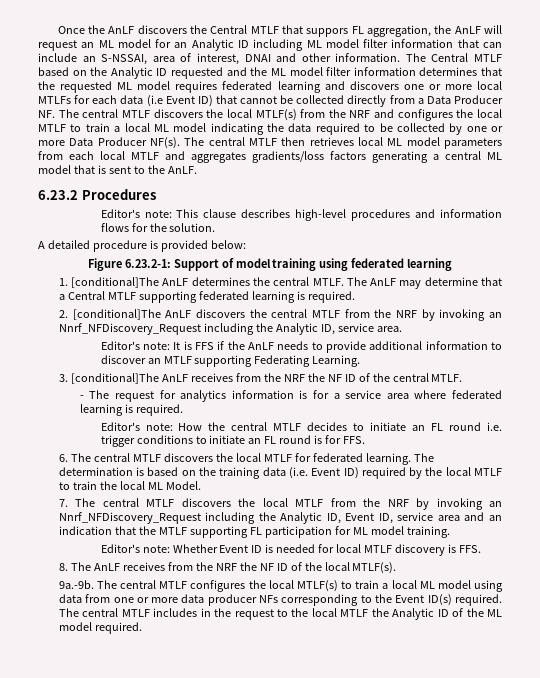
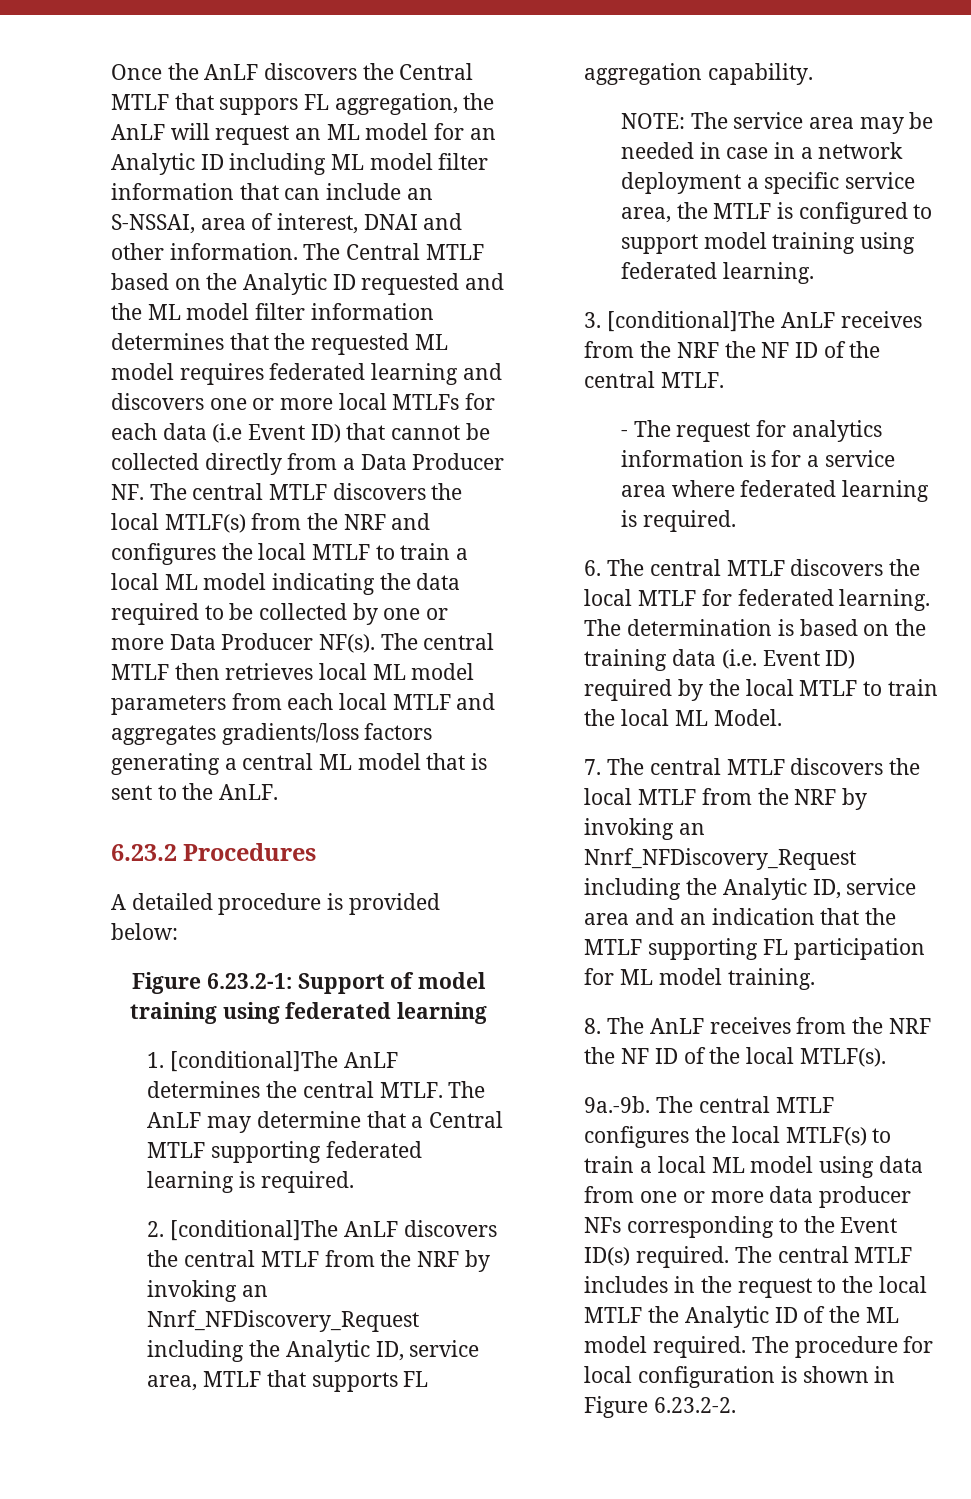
- Editor's note: This clause describes high-level procedures and information flows for the solution.
- 2. [conditional]The AnLF discovers the central MTLF from the NRF by invoking an Nnrf_NFDiscovery_Request including the Analytic ID, service area.
- Editor's note: It is FFS if the AnLF needs to provide additional information to discover an MTLF supporting Federating Learning.
+ 2. [conditional]The AnLF discovers the central MTLF from the NRF by invoking an Nnrf_NFDiscovery_Request including the Analytic ID, service area, MTLF that supports FL aggregation capability.
+ NOTE: The service area may be needed in case in a network deployment a specific service area, the MTLF is configured to support model training using federated learning.
- Editor's note: How the central MTLF decides to initiate an FL round i.e. trigger conditions to initiate an FL round is for FFS.
- 7. The central MTLF discovers the local MTLF from the NRF by invoking an Nnrf_NFDiscovery_Request including the Analytic ID, Event ID, service area and an indication that the MTLF supporting FL participation for ML model training.
+ 7. The central MTLF discovers the local MTLF from the NRF by invoking an Nnrf_NFDiscovery_Request including the Analytic ID, service area and an indication that the MTLF supporting FL participation for ML model training.
- Editor's note: Whether Event ID is needed for local MTLF discovery is FFS.
+ The procedure for local configuration is shown in Figure 6.23.2-2.

